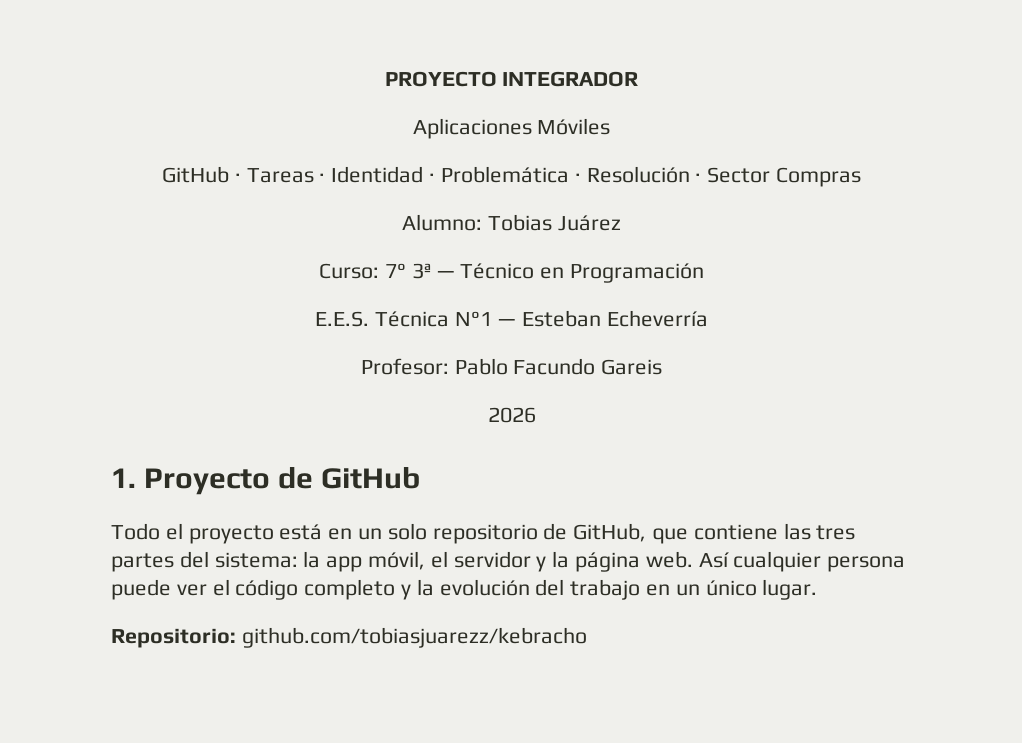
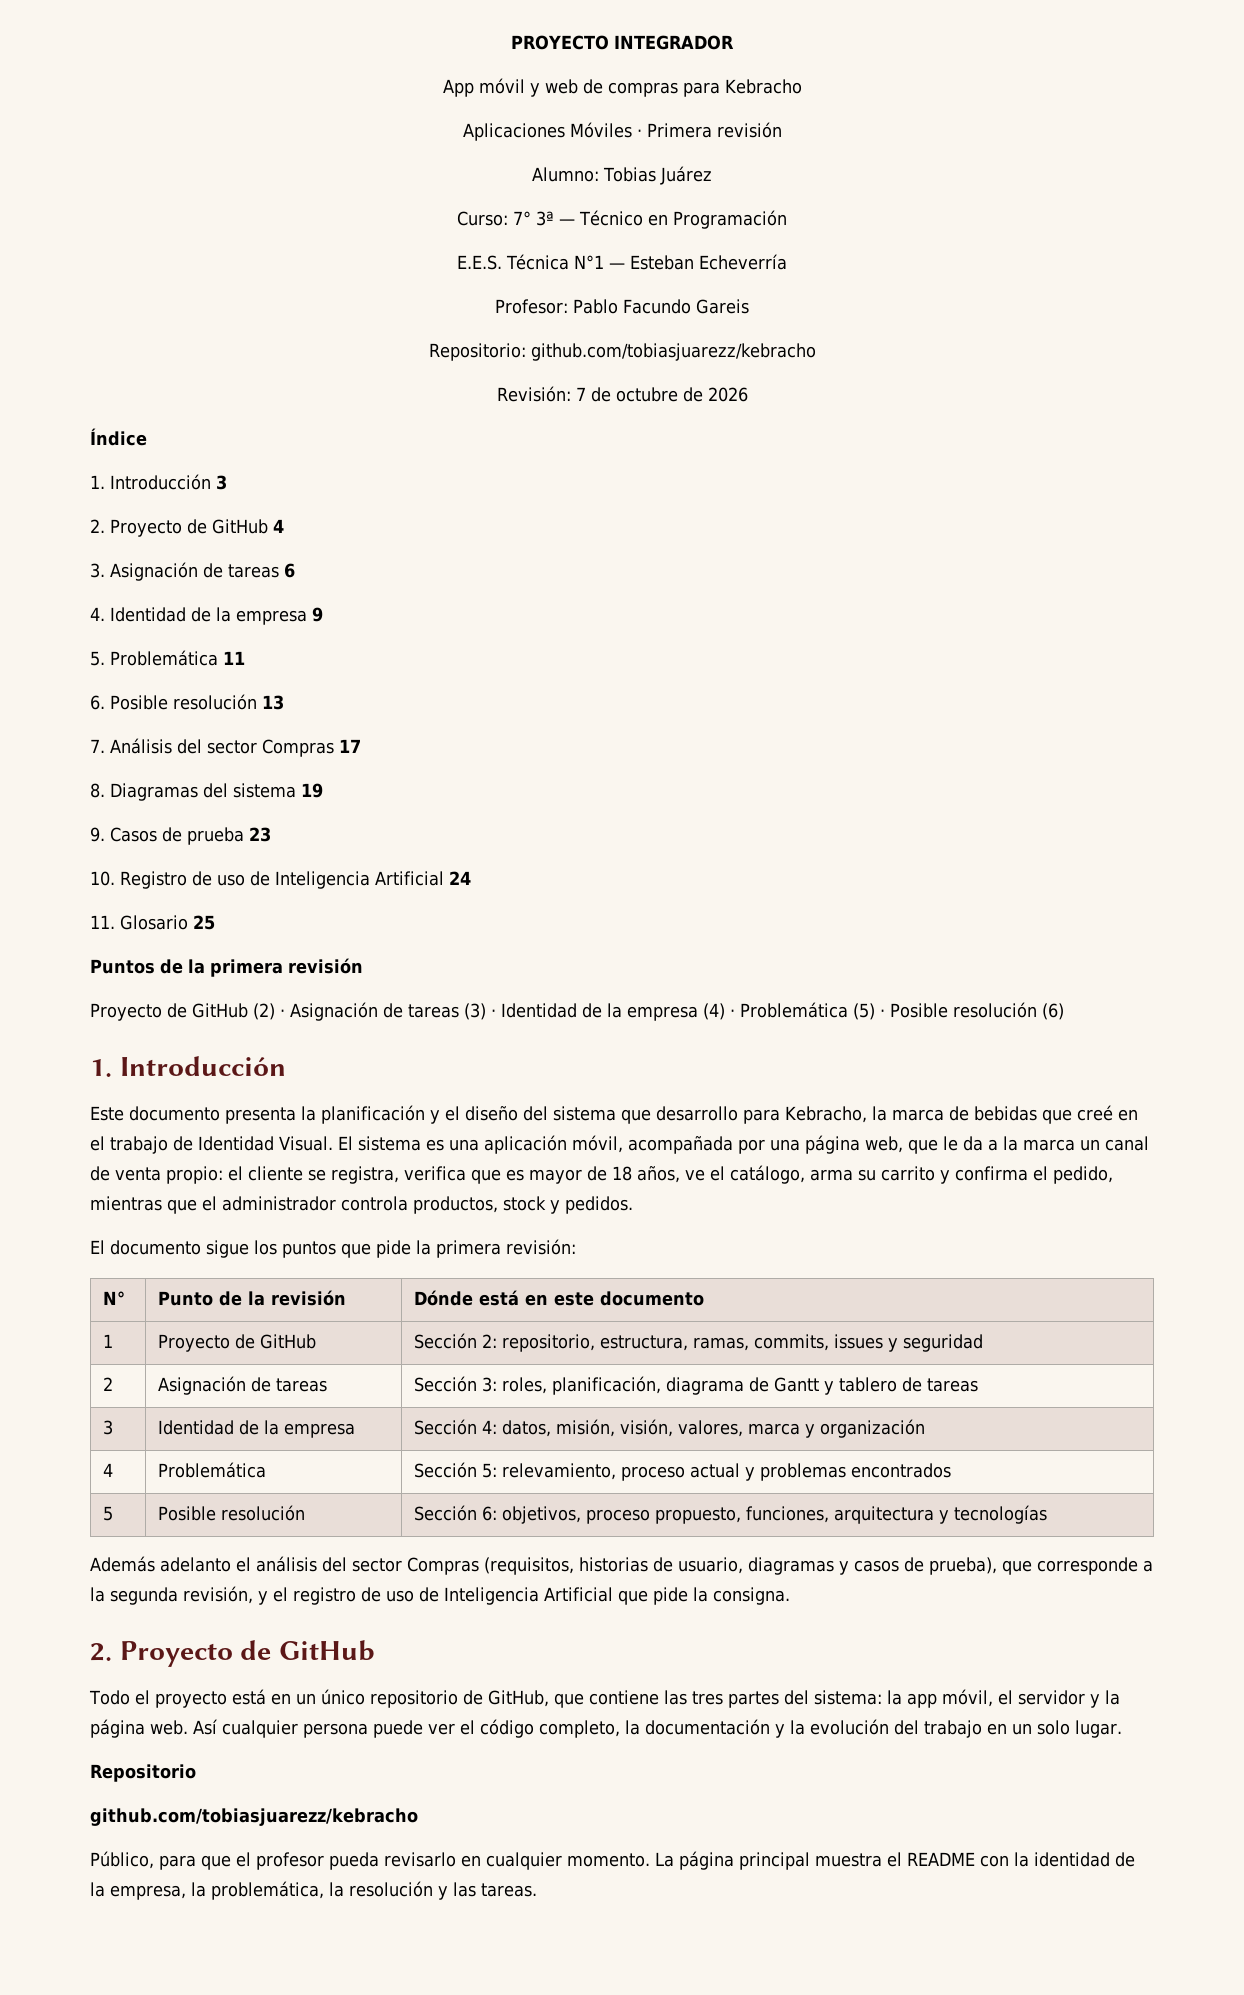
- Aplicaciones Móviles
- GitHub · Tareas · Identidad · Problemática · Resolución · Sector Compras
+ App móvil y web de compras para Kebracho
+ Aplicaciones Móviles · Primera revisión
- 2026
+ Repositorio: github.com/tobiasjuarezz/kebracho
+ Revisión: 7 de octubre de 2026
- 1. Proyecto de GitHub
+ Índice
+ 1. Introducción 3
+ 2. Proyecto de GitHub 4
+ 3. Asignación de tareas 6
+ 4. Identidad de la empresa 9
+ 5. Problemática 11
+ 6. Posible resolución 13
+ 7. Análisis del sector Compras 17
+ 8. Diagramas del sistema 19
+ 9. Casos de prueba 23
+ 10. Registro de uso de Inteligencia Artificial 24
+ 11. Glosario 25
+ Puntos de la primera revisión
+ Proyecto de GitHub (2) · Asignación de tareas (3) · Identidad de la empresa (4) · Problemática (5) · Posible resolución (6)
+ 1. Introducción
+ Este documento presenta la planificación y el diseño del sistema que desarrollo para Kebracho, la marca de bebidas que creé en el trabajo de Identidad Visual. El sistema es una aplicación móvil, acompañada por una página web, que le da a la marca un canal de venta propio: el cliente se registra, verifica que es mayor de 18 años, ve el catálogo, arma su carrito y confirma el pedido, mientras que el administrador controla productos, stock y pedidos.
+ El documento sigue los puntos que pide la primera revisión:
+ N° | Punto de la revisión | Dónde está en este documento
+ 1 | Proyecto de GitHub | Sección 2: repositorio, estructura, ramas, commits, issues y seguridad
+ 2 | Asignación de tareas | Sección 3: roles, planificación, diagrama de Gantt y tablero de tareas
+ 3 | Identidad de la empresa | Sección 4: datos, misión, visión, valores, marca y organización
+ 4 | Problemática | Sección 5: relevamiento, proceso actual y problemas encontrados
+ 5 | Posible resolución | Sección 6: objetivos, proceso propuesto, funciones, arquitectura y tecnologías
+ Además adelanto el análisis del sector Compras (requisitos, historias de usuario, diagramas y casos de prueba), que corresponde a la segunda revisión, y el registro de uso de Inteligencia Artificial que pide la consigna.
+ 2. Proyecto de GitHub
- Todo el proyecto está en un solo repositorio de GitHub, que contiene las tres partes del sistema: la app móvil, el servidor y la página web.
+ Todo el proyecto está en un único repositorio de GitHub, que contiene las tres partes del sistema: la app móvil, el servidor y la página web.
- Así cualquier persona puede ver el código completo y la evolución del trabajo en un único lugar.
+ Así cualquier persona puede ver el código completo, la documentación y la evolución del trabajo en un solo lugar.
- Repositorio: github.com/tobiasjuarezz/kebracho
+ Repositorio
+ github.com/tobiasjuarezz/kebracho
+ Público, para que el profesor pueda revisarlo en cualquier momento. La página principal muestra el README con la identidad de la empresa, la problemática, la resolución y las tareas.

